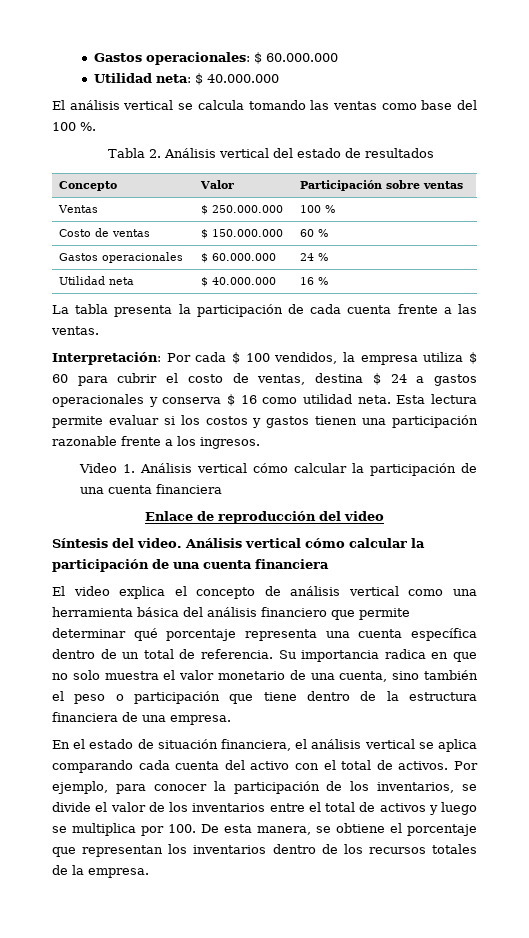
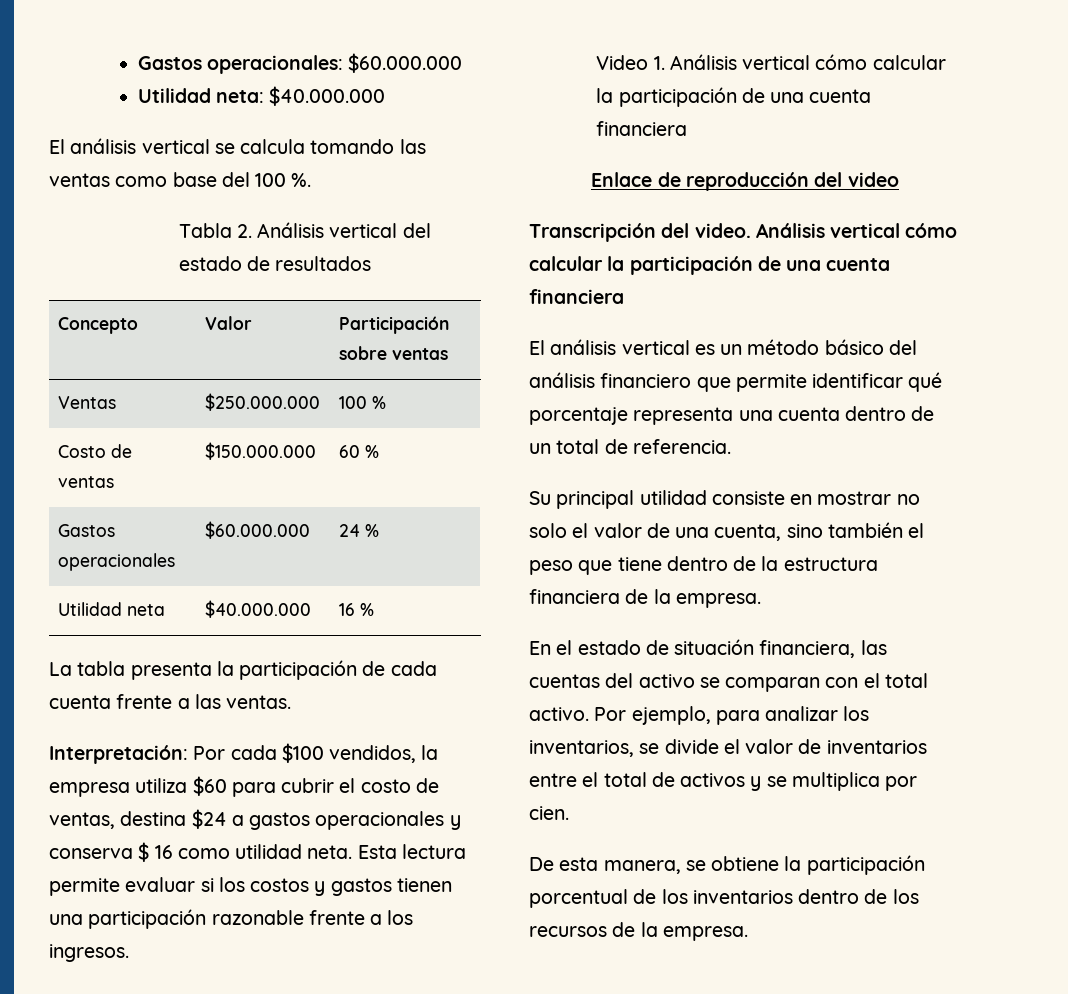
- Gastos operacionales: $ 60.000.000
+ Gastos operacionales: $60.000.000
- Utilidad neta: $ 40.000.000
+ Utilidad neta: $40.000.000
- Ventas | $ 250.000.000 | 100 %
+ Ventas | $250.000.000 | 100 %
- Costo de ventas | $ 150.000.000 | 60 %
+ Costo de ventas | $150.000.000 | 60 %
- Gastos operacionales | $ 60.000.000 | 24 %
+ Gastos operacionales | $60.000.000 | 24 %
- Utilidad neta | $ 40.000.000 | 16 %
+ Utilidad neta | $40.000.000 | 16 %
- Interpretación: Por cada $ 100 vendidos, la empresa utiliza $ 60 para cubrir el costo de ventas, destina $ 24 a gastos operacionales y conserva $ 16 como utilidad neta.
+ Interpretación: Por cada $100 vendidos, la empresa utiliza $60 para cubrir el costo de ventas, destina $24 a gastos operacionales y conserva $ 16 como utilidad neta.
- Síntesis del video.
+ Transcripción del video.
- El video explica el concepto de análisis vertical como una herramienta básica del análisis financiero que permite determinar qué porcentaje representa una cuenta específica dentro de un total de referencia. Su importancia radica en que no solo muestra el valor monetario de una cuenta, sino también el peso o participación que tiene dentro de la estructura financiera de una empresa.
+ El análisis vertical es un método básico del análisis financiero que permite identificar qué porcentaje representa una cuenta dentro de un total de referencia.
+ Su principal utilidad consiste en mostrar no solo el valor de una cuenta, sino también el peso que tiene dentro de la estructura financiera de la empresa.
- En el estado de situación financiera, el análisis vertical se aplica comparando cada cuenta del activo con el total de activos.
+ En el estado de situación financiera, las cuentas del activo se comparan con el total activo.
- Por ejemplo, para conocer la participación de los inventarios, se divide el valor de los inventarios entre el total de activos y luego se multiplica por 100. De esta manera, se obtiene el porcentaje que representan los inventarios dentro de los recursos totales de la empresa.
+ Por ejemplo, para analizar los inventarios, se divide el valor de inventarios entre el total de activos y se multiplica por cien.
+ De esta manera, se obtiene la participación porcentual de los inventarios dentro de los recursos de la empresa.

